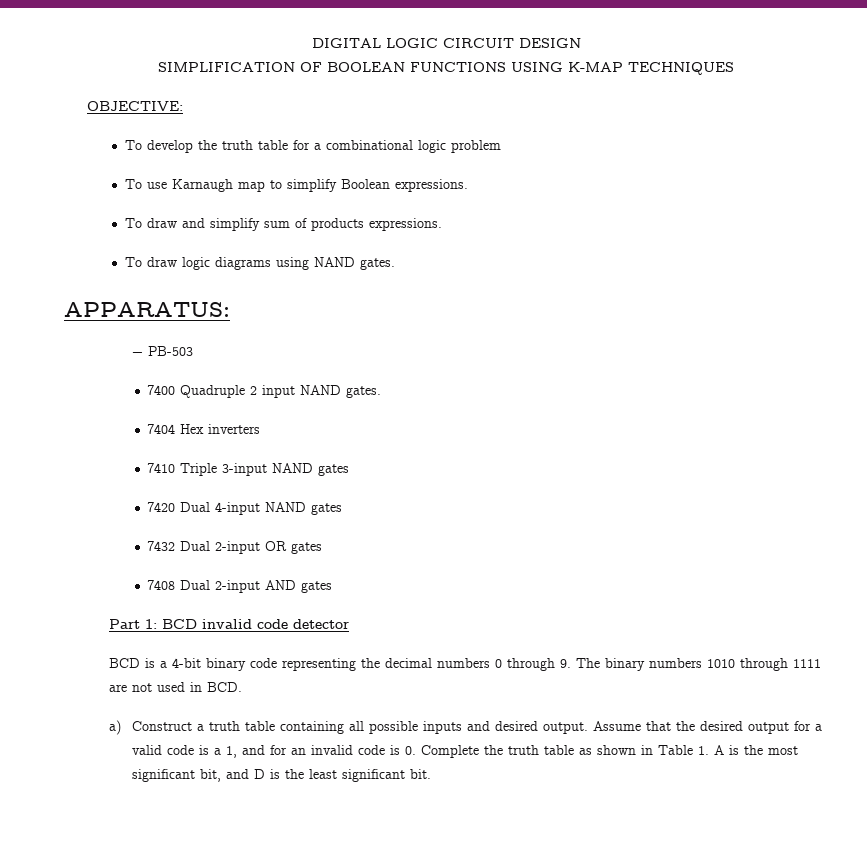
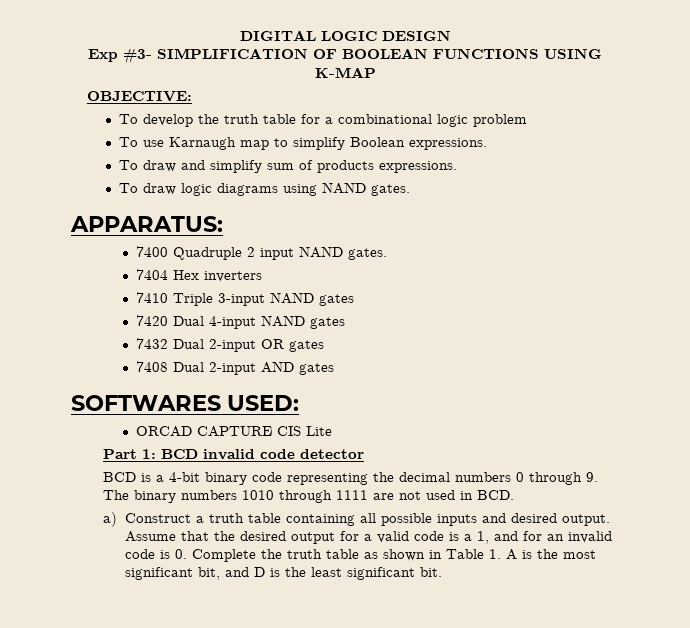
- DIGITAL LOGIC CIRCUIT DESIGN
+ DIGITAL LOGIC DESIGN
- SIMPLIFICATION OF BOOLEAN FUNCTIONS USING K-MAP TECHNIQUES
+ Exp #3- SIMPLIFICATION OF BOOLEAN FUNCTIONS USING K-MAP
- − PB-503
+ SOFTWARES USED:
+ ORCAD CAPTURE CIS Lite

